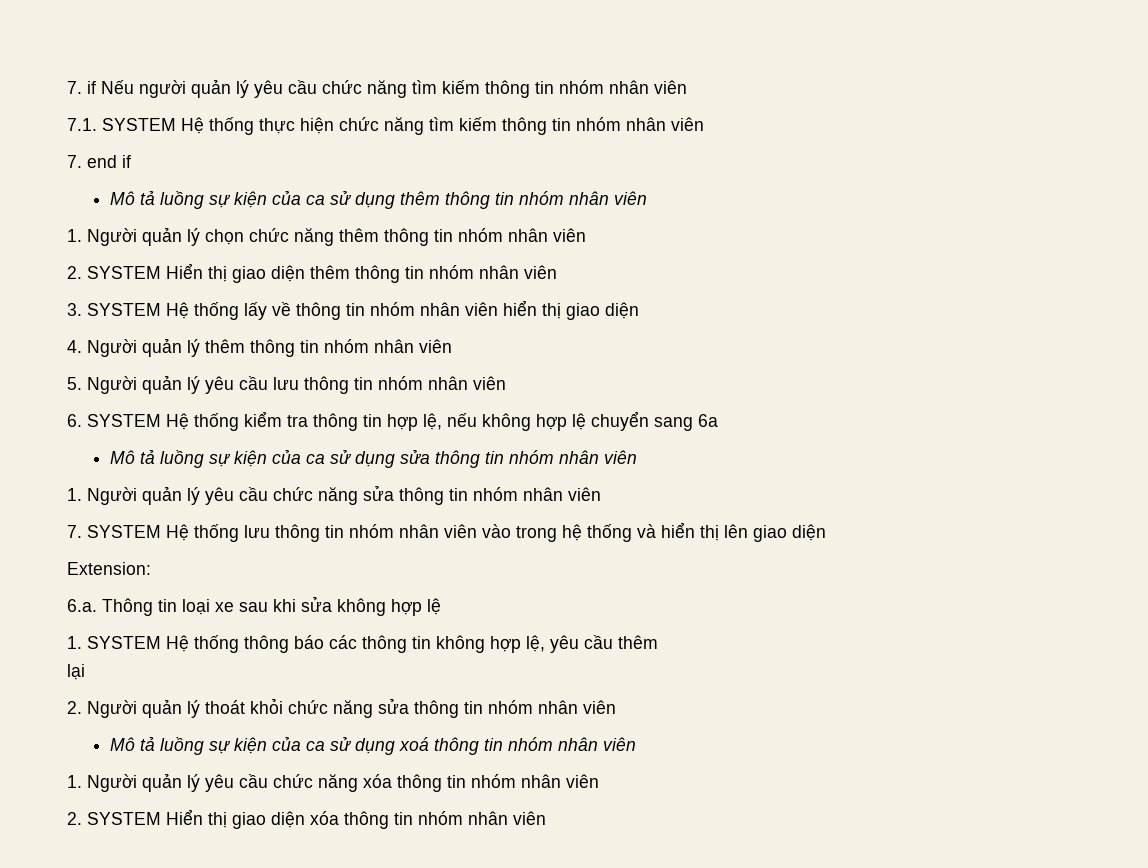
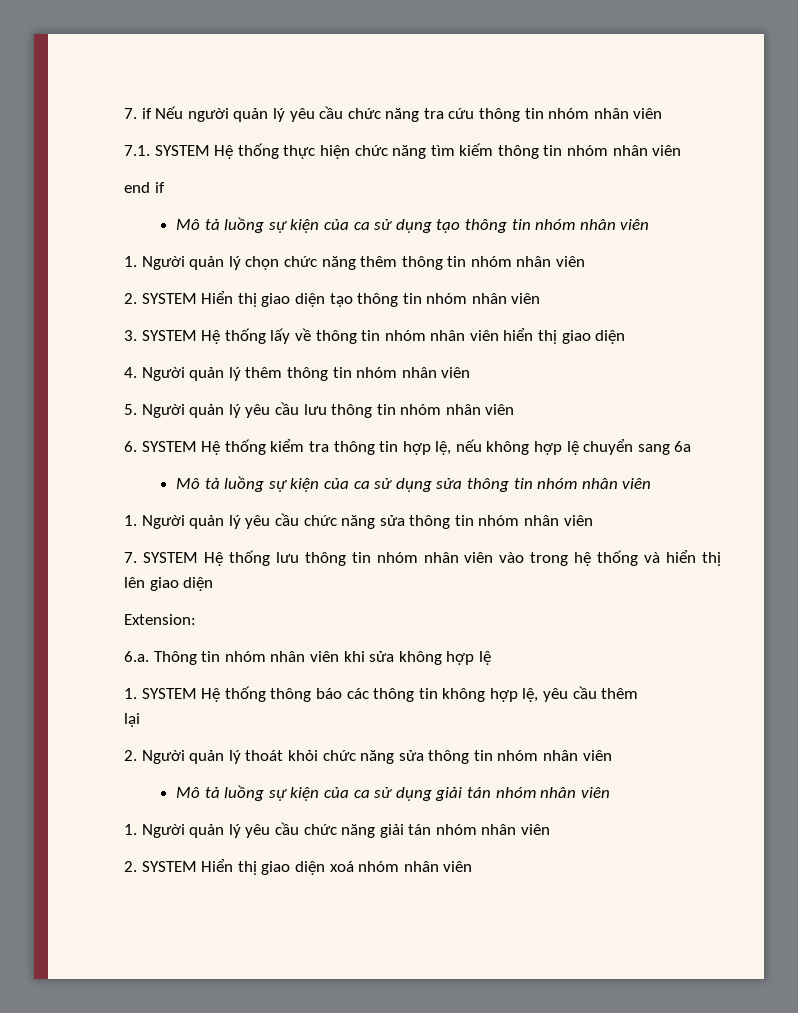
- 7. if Nếu người quản lý yêu cầu chức năng tìm kiếm thông tin nhóm nhân viên
+ 7. if Nếu người quản lý yêu cầu chức năng tra cứu thông tin nhóm nhân viên
- 7. end if
+ end if
- Mô tả luồng sự kiện của ca sử dụng thêm thông tin nhóm nhân viên
+ Mô tả luồng sự kiện của ca sử dụng tạo thông tin nhóm nhân viên
- 2. SYSTEM Hiển thị giao diện thêm thông tin nhóm nhân viên
+ 2. SYSTEM Hiển thị giao diện tạo thông tin nhóm nhân viên
- 6.a. Thông tin loại xe sau khi sửa không hợp lệ
+ 6.a. Thông tin nhóm nhân viên khi sửa không hợp lệ
- Mô tả luồng sự kiện của ca sử dụng xoá thông tin nhóm nhân viên
+ Mô tả luồng sự kiện của ca sử dụng giải tán nhóm nhân viên
- 1. Người quản lý yêu cầu chức năng xóa thông tin nhóm nhân viên
- 2. SYSTEM Hiển thị giao diện xóa thông tin nhóm nhân viên
+ 1. Người quản lý yêu cầu chức năng giải tán nhóm nhân viên
+ 2. SYSTEM Hiển thị giao diện xoá nhóm nhân viên

